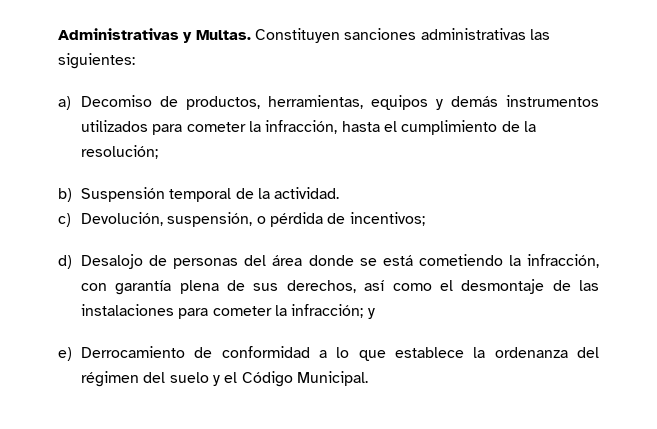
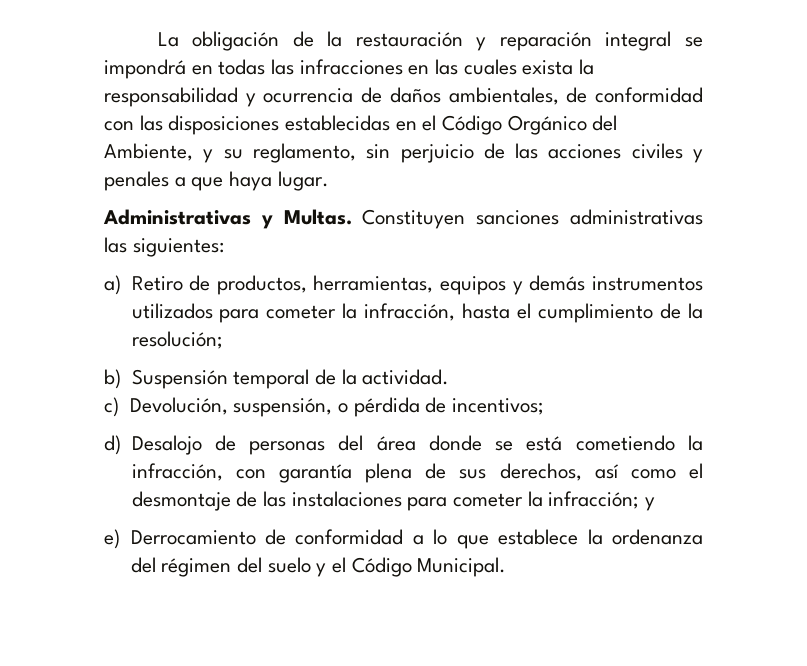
+ La obligación de la restauración y reparación integral se impondrá en todas las infracciones en las cuales exista la responsabilidad y ocurrencia de daños ambientales, de conformidad con las disposiciones establecidas en el Código Orgánico del Ambiente, y su reglamento, sin perjuicio de las acciones civiles y penales a que haya lugar.
- a) Decomiso de productos, herramientas, equipos y demás instrumentos utilizados para cometer la infracción, hasta el cumplimiento de la resolución;
+ a) Retiro de productos, herramientas, equipos y demás instrumentos utilizados para cometer la infracción, hasta el cumplimiento de la resolución;

